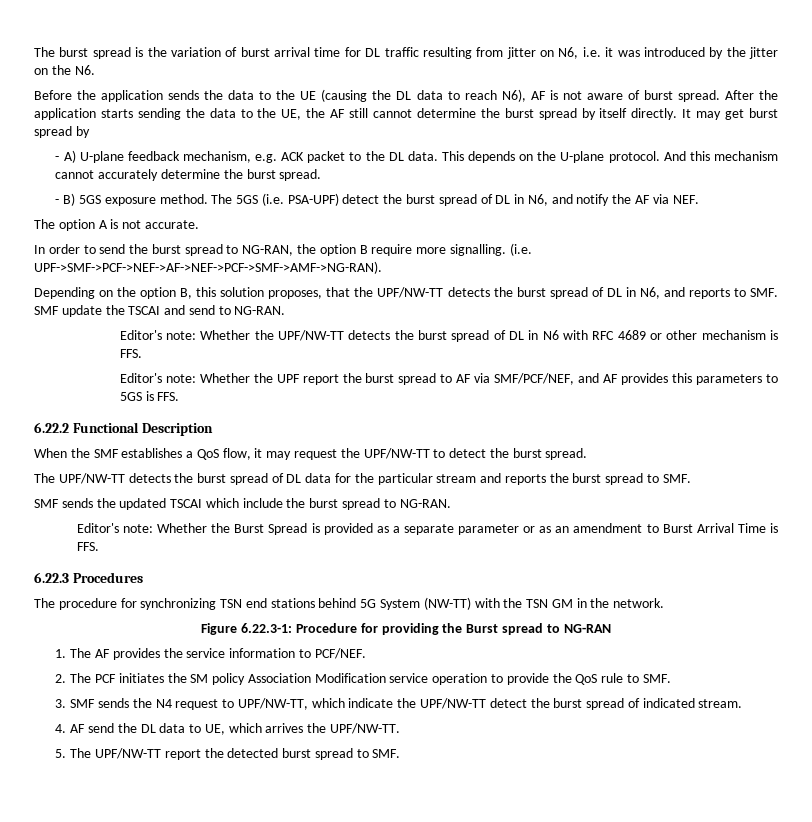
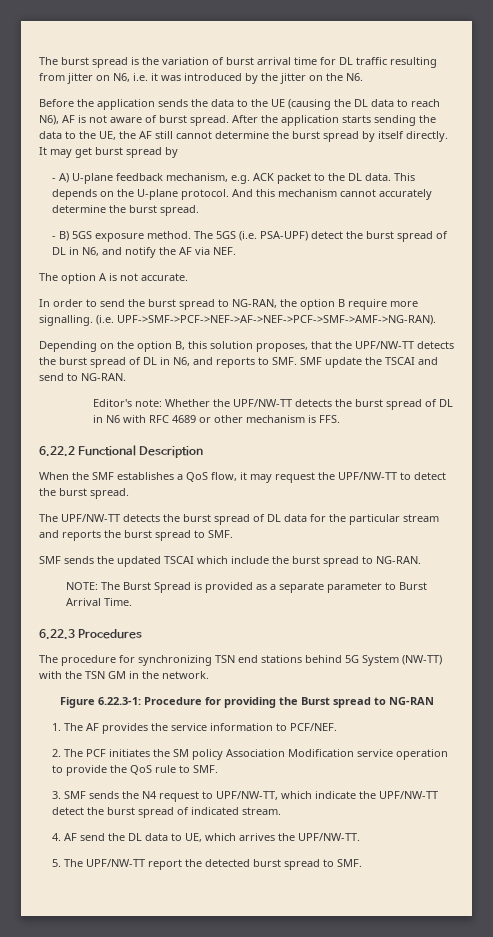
- Editor's note: Whether the UPF report the burst spread to AF via SMF/PCF/NEF, and AF provides this parameters to 5GS is FFS.
- Editor's note: Whether the Burst Spread is provided as a separate parameter or as an amendment to Burst Arrival Time is FFS.
+ NOTE: The Burst Spread is provided as a separate parameter to Burst Arrival Time.

